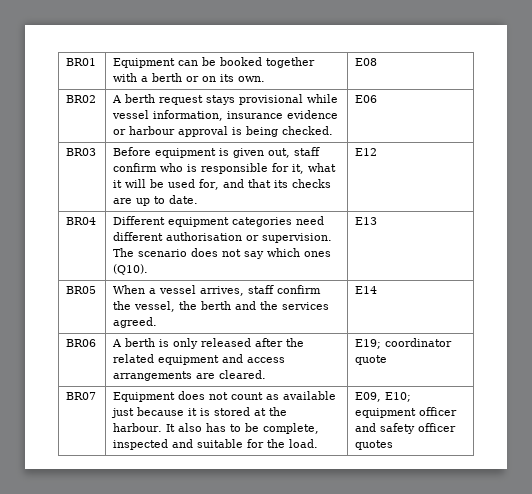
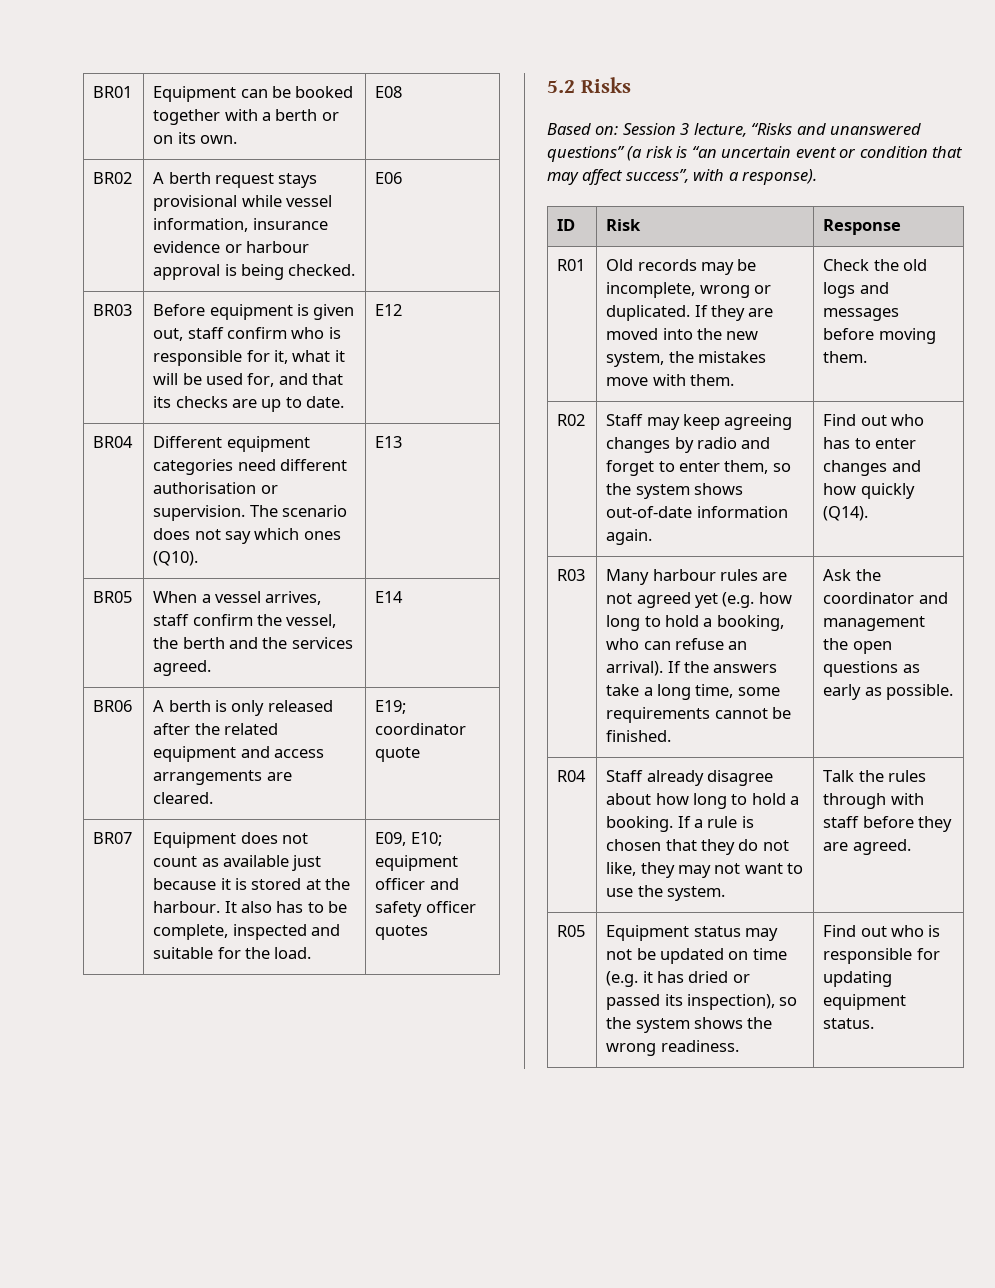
+ 5.2 Risks
+ Based on: Session 3 lecture, “Risks and unanswered questions” (a risk is “an uncertain event or condition that may affect success”, with a response).
+ ID | Risk | Response
+ R01 | Old records may be incomplete, wrong or duplicated. If they are moved into the new system, the mistakes move with them. | Check the old logs and messages before moving them.
+ R02 | Staff may keep agreeing changes by radio and forget to enter them, so the system shows out-of-date information again. | Find out who has to enter changes and how quickly (Q14).
+ R03 | Many harbour rules are not agreed yet (e.g. how long to hold a booking, who can refuse an arrival). If the answers take a long time, some requirements cannot be finished. | Ask the coordinator and management the open questions as early as possible.
+ R04 | Staff already disagree about how long to hold a booking. If a rule is chosen that they do not like, they may not want to use the system. | Talk the rules through with staff before they are agreed.
+ R05 | Equipment status may not be updated on time (e.g. it has dried or passed its inspection), so the system shows the wrong readiness. | Find out who is responsible for updating equipment status.

